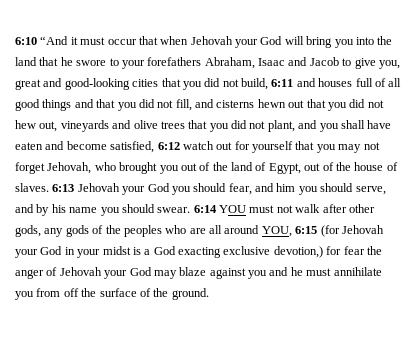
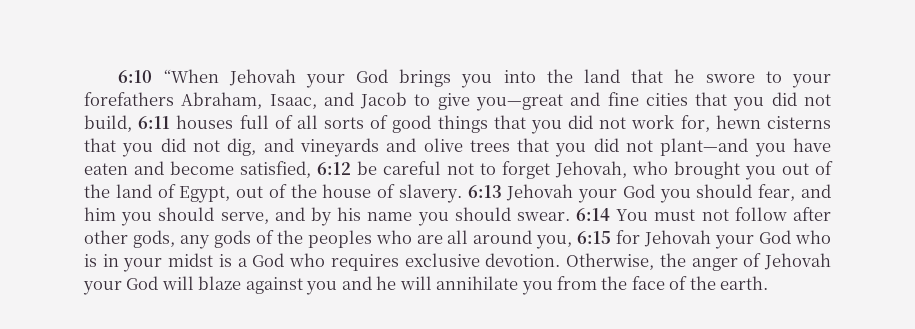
- 6:10 “And it must occur that when Jehovah your God will bring you into the land that he swore to your forefathers Abraham, Isaac and Jacob to give you, great and good-looking cities that you did not build, 6:11 and houses full of all good things and that you did not fill, and cisterns hewn out that you did not hew out, vineyards and olive trees that you did not plant, and you shall have eaten and become satisfied, 6:12 watch out for yourself that you may not forget Jehovah, who brought you out of the land of Egypt, out of the house of slaves.
+ 6:10 “When Jehovah your God brings you into the land that he swore to your forefathers Abraham, Isaac, and Jacob to give you—great and fine cities that you did not build, 6:11 houses full of all sorts of good things that you did not work for, hewn cisterns that you did not dig, and vineyards and olive trees that you did not plant—and you have eaten and become satisfied, 6:12 be careful not to forget Jehovah, who brought you out of the land of Egypt, out of the house of slavery.
- 6:14 YOU must not walk after other gods, any gods of the peoples who are all around YOU, 6:15 (for Jehovah your God in your midst is a God exacting exclusive devotion,) for fear the anger of Jehovah your God may blaze against you and he must annihilate you from off the surface of the ground.
+ 6:14 You must not follow after other gods, any gods of the peoples who are all around you, 6:15 for Jehovah your God who is in your midst is a God who requires exclusive devotion. Otherwise, the anger of Jehovah your God will blaze against you and he will annihilate you from the face of the earth.

